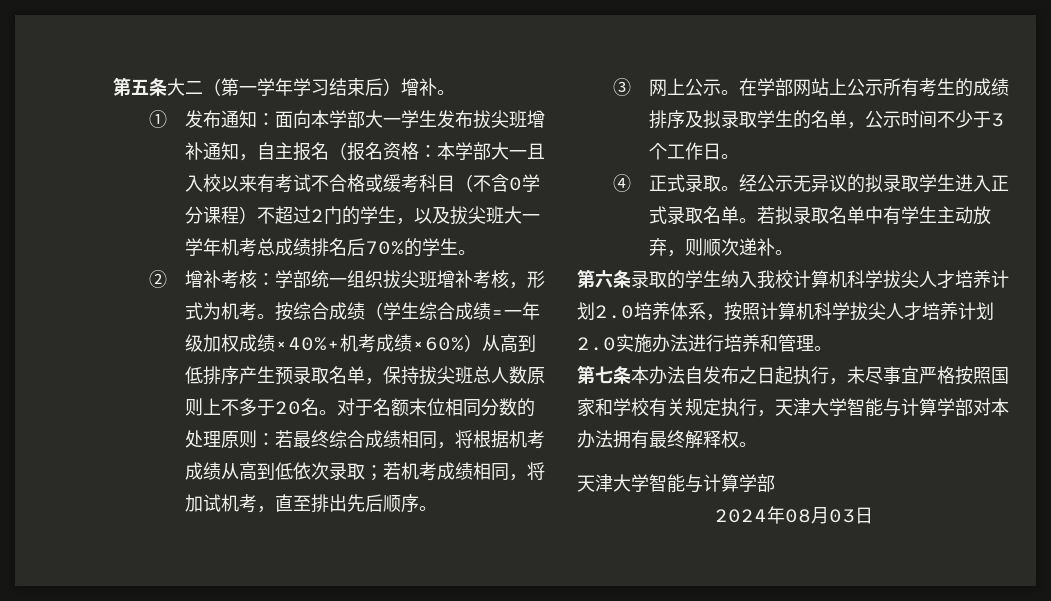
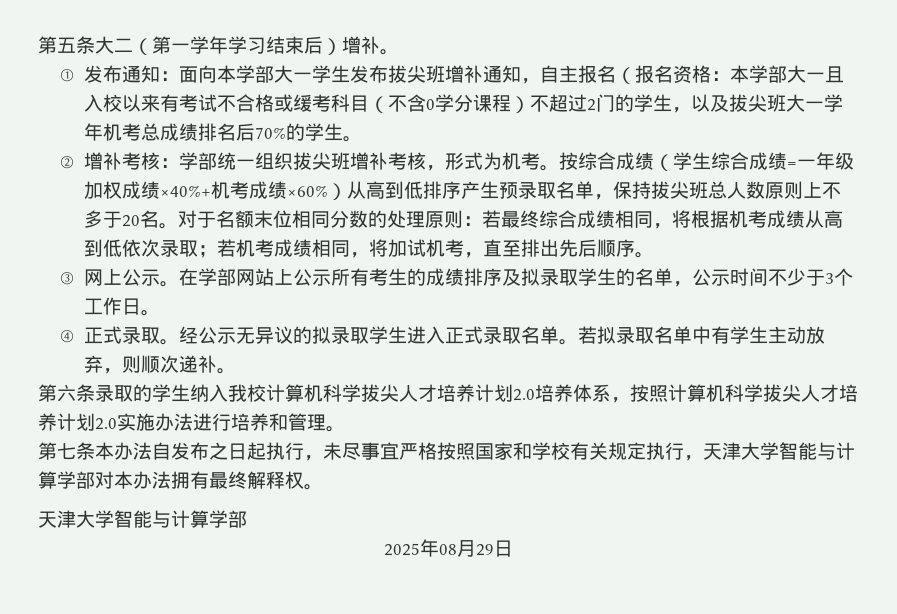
- 2024年08月03日
+ 2025年08月29日

